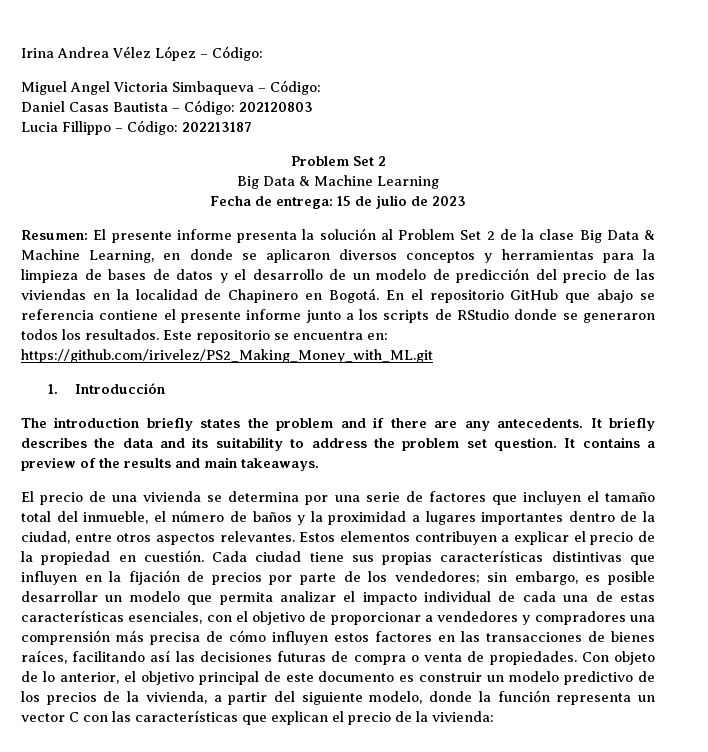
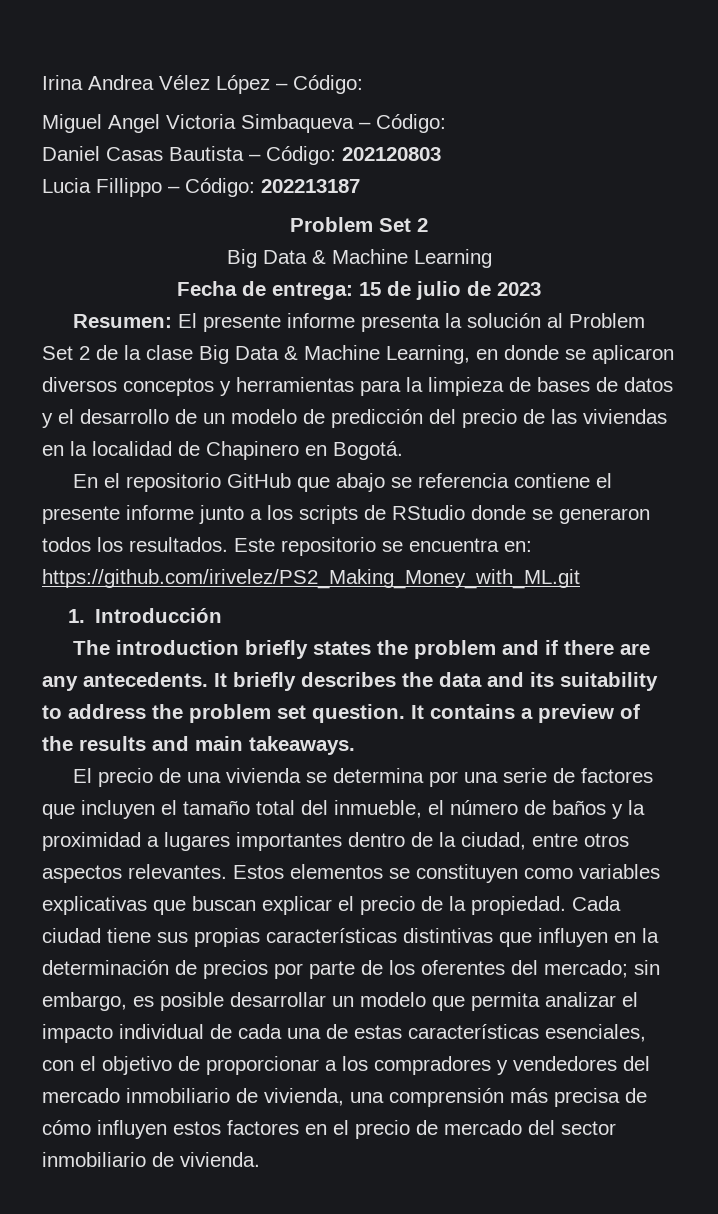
- El presente informe presenta la solución al Problem Set 2 de la clase Big Data & Machine Learning, en donde se aplicaron diversos conceptos y herramientas para la limpieza de bases de datos y el desarrollo de un modelo de predicción del precio de las viviendas en la localidad de Chapinero en Bogotá. En el repositorio GitHub que abajo se referencia contiene el presente informe junto a los scripts de RStudio donde se generaron todos los resultados.
+ El presente informe presenta la solución al Problem Set 2 de la clase Big Data & Machine Learning, en donde se aplicaron diversos conceptos y herramientas para la limpieza de bases de datos y el desarrollo de un modelo de predicción del precio de las viviendas en la localidad de Chapinero en Bogotá.
+ En el repositorio GitHub que abajo se referencia contiene el presente informe junto a los scripts de RStudio donde se generaron todos los resultados.
- Estos elementos contribuyen a explicar el precio de la propiedad en cuestión.
+ Estos elementos se constituyen como variables explicativas que buscan explicar el precio de la propiedad.
- Cada ciudad tiene sus propias características distintivas que influyen en la fijación de precios por parte de los vendedores; sin embargo, es posible desarrollar un modelo que permita analizar el impacto individual de cada una de estas características esenciales, con el objetivo de proporcionar a vendedores y compradores una comprensión más precisa de cómo influyen estos factores en las transacciones de bienes raíces, facilitando así las decisiones futuras de compra o venta de propiedades. Con objeto de lo anterior, el objetivo principal de este documento es construir un modelo predictivo de los precios de la vivienda, a partir del siguiente modelo, donde la función representa un vector C con las características que explican el precio de la vivienda:
+ Cada ciudad tiene sus propias características distintivas que influyen en la determinación de precios por parte de los oferentes del mercado; sin embargo, es posible desarrollar un modelo que permita analizar el impacto individual de cada una de estas características esenciales, con el objetivo de proporcionar a los compradores y vendedores del mercado inmobiliario de vivienda, una comprensión más precisa de cómo influyen estos factores en el precio de mercado del sector inmobiliario de vivienda.

